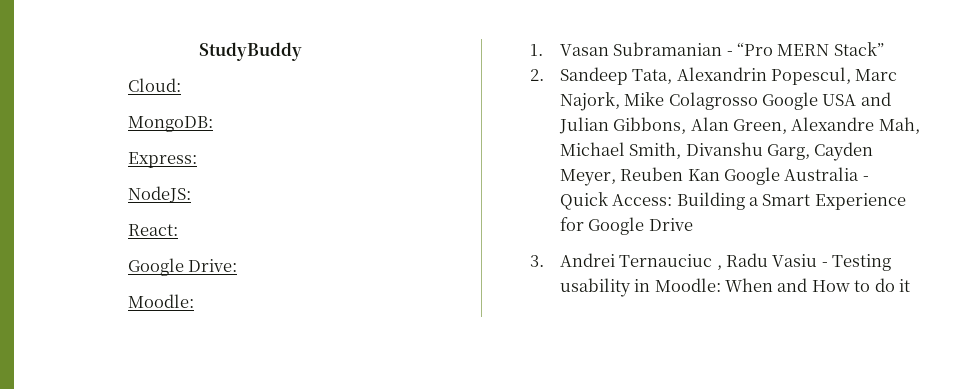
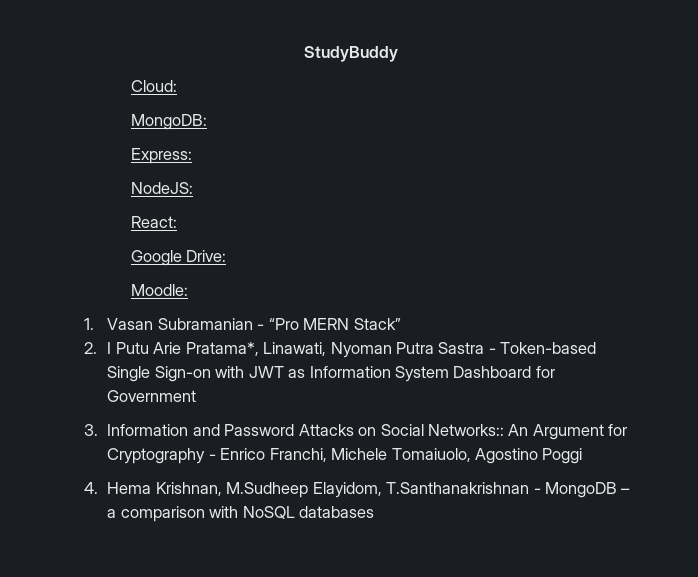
- 2. Sandeep Tata, Alexandrin Popescul, Marc Najork, Mike Colagrosso Google USA and Julian Gibbons, Alan Green, Alexandre Mah, Michael Smith, Divanshu Garg, Cayden Meyer, Reuben Kan Google Australia - Quick Access: Building a Smart Experience for Google Drive
- 3. Andrei Ternauciuc , Radu Vasiu - Testing usability in Moodle: When and How to do it
+ 2. I Putu Arie Pratama*, Linawati, Nyoman Putra Sastra - Token-based Single Sign-on with JWT as Information System Dashboard for Government
+ 3. Information and Password Attacks on Social Networks:: An Argument for Cryptography - Enrico Franchi, Michele Tomaiuolo, Agostino Poggi
+ 4. Hema Krishnan, M.Sudheep Elayidom, T.Santhanakrishnan - MongoDB – a comparison with NoSQL databases

